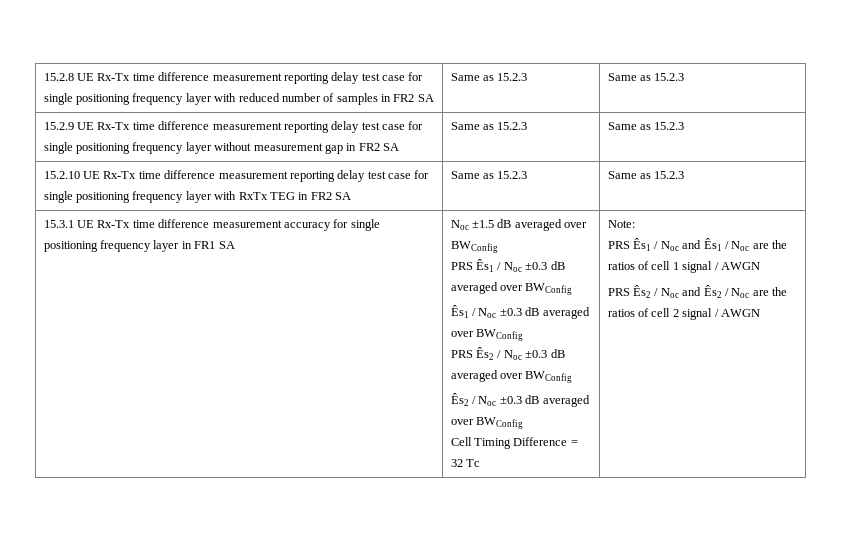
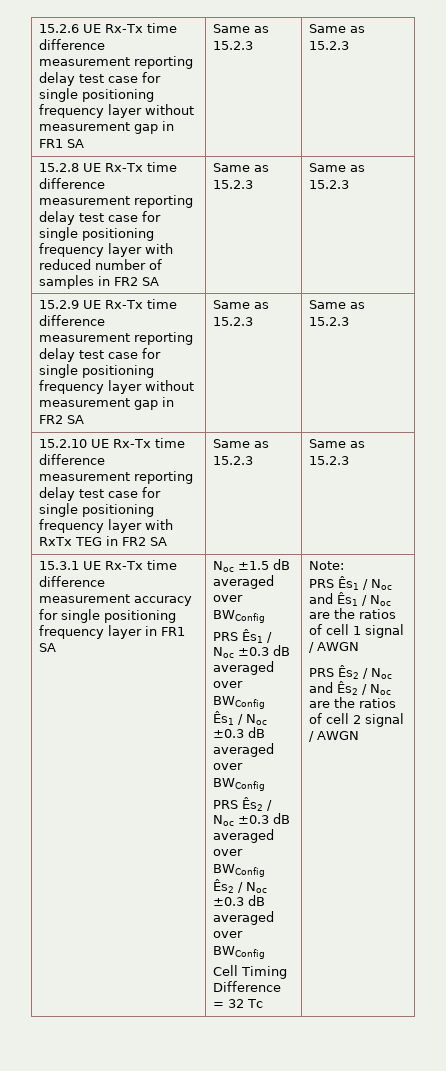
+ 15.2.6 UE Rx-Tx time difference measurement reporting delay test case for single positioning frequency layer without measurement gap in FR1 SA | Same as 15.2.3 | Same as 15.2.3

